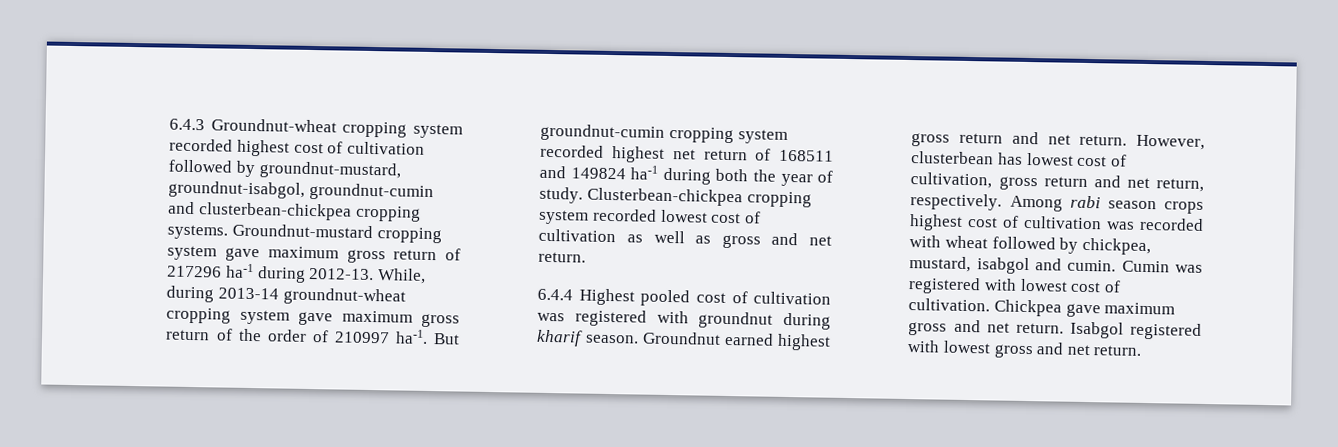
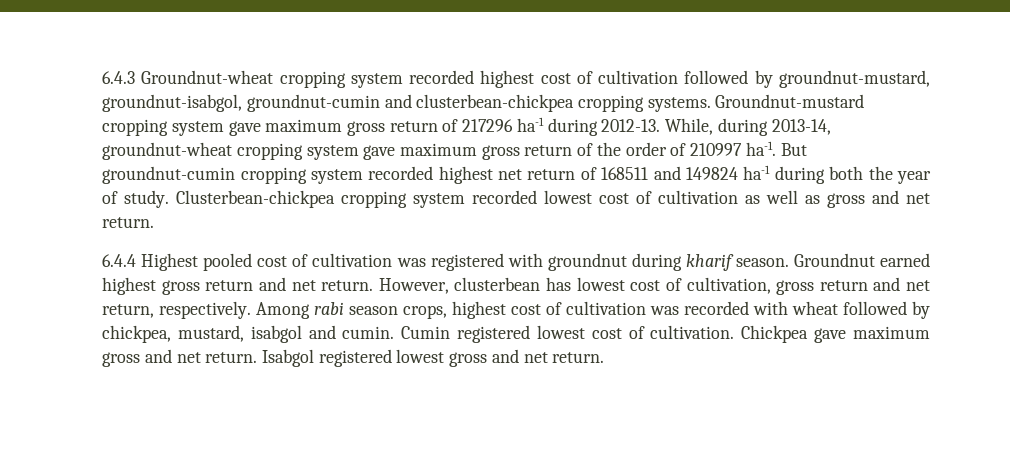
- While, during 2013-14 groundnut-wheat cropping system gave maximum gross return of the order of 210997 ha-1.
+ While, during 2013-14, groundnut-wheat cropping system gave maximum gross return of the order of 210997 ha-1.
- Among rabi season crops highest cost of cultivation was recorded with wheat followed by chickpea, mustard, isabgol and cumin.
+ Among rabi season crops, highest cost of cultivation was recorded with wheat followed by chickpea, mustard, isabgol and cumin.
- Cumin was registered with lowest cost of cultivation.
+ Cumin registered lowest cost of cultivation.
- Isabgol registered with lowest gross and net return.
+ Isabgol registered lowest gross and net return.

